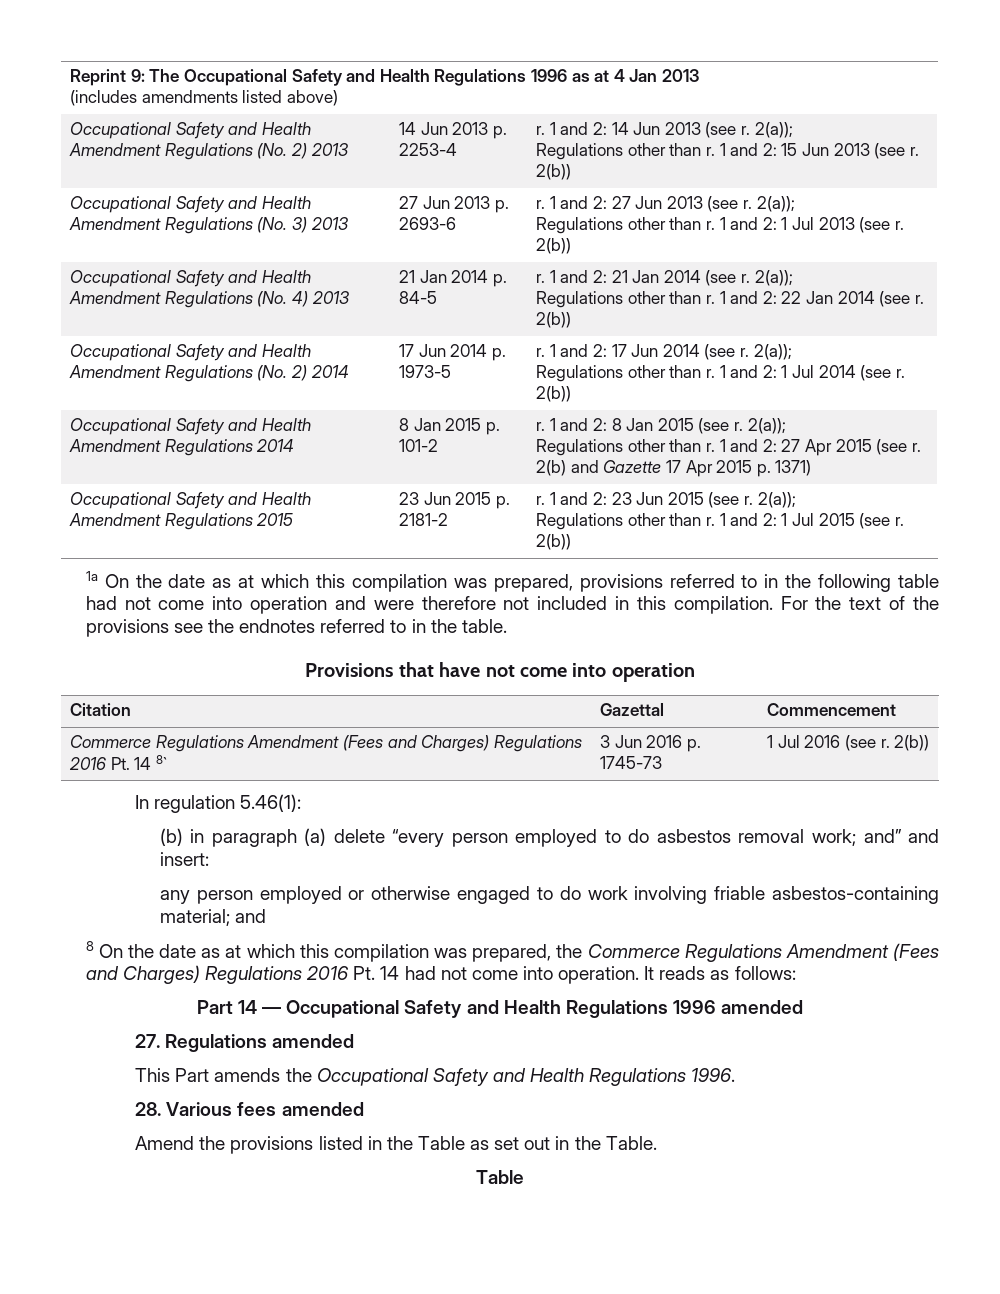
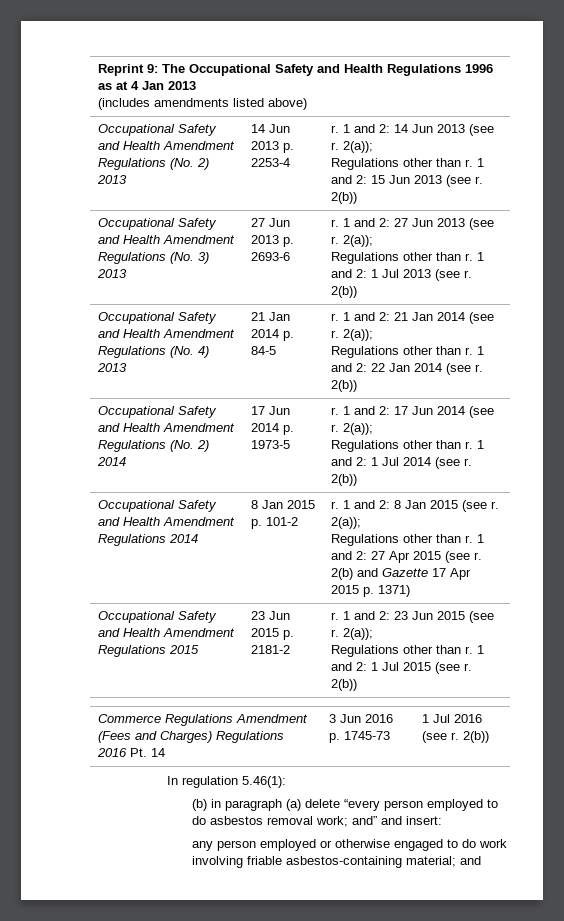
- 1a On the date as at which this compilation was prepared, provisions referred to in the following table had not come into operation and were therefore not included in this compilation. For the text of the provisions see the endnotes referred to in the table.
- Provisions that have not come into operation
- Citation | Gazettal | Commencement
- Commerce Regulations Amendment (Fees and Charges) Regulations 2016 Pt. 14 8` | 3 Jun 2016 p. 1745-73 | 1 Jul 2016 (see r. 2(b))
+ Commerce Regulations Amendment (Fees and Charges) Regulations 2016 Pt. 14 | 3 Jun 2016 p. 1745-73 | 1 Jul 2016 (see r. 2(b))
- 8 On the date as at which this compilation was prepared, the Commerce Regulations Amendment (Fees and Charges) Regulations 2016 Pt. 14 had not come into operation. It reads as follows:
- Part 14 — Occupational Safety and Health Regulations 1996 amended
- 27. Regulations amended
- This Part amends the Occupational Safety and Health Regulations 1996.
- 28. Various fees amended
- Amend the provisions listed in the Table as set out in the Table.
- Table

